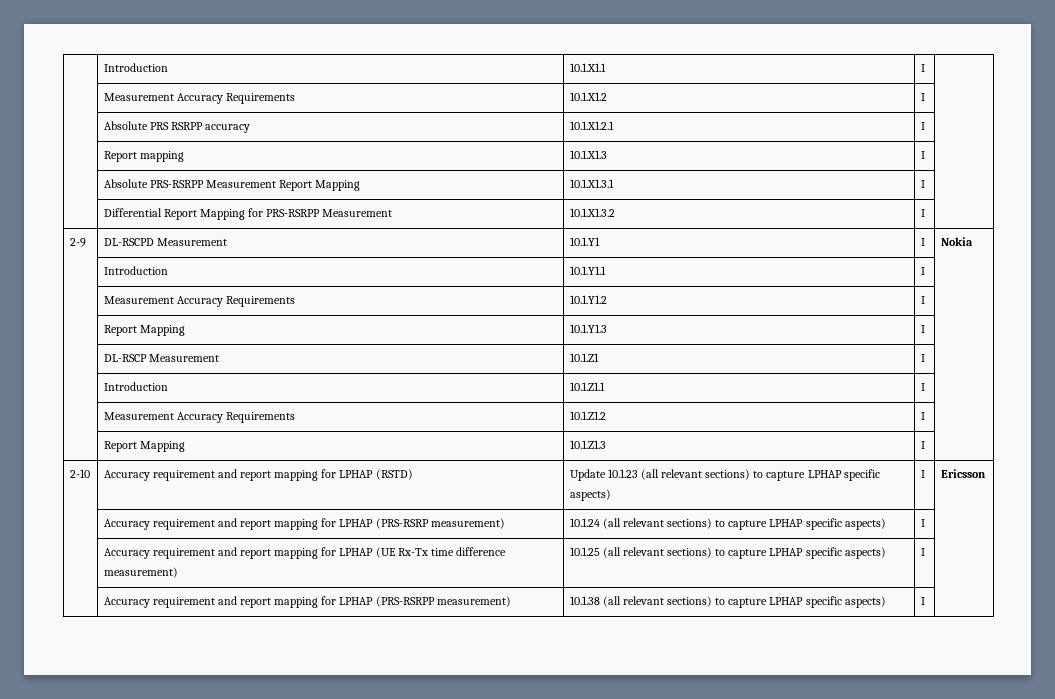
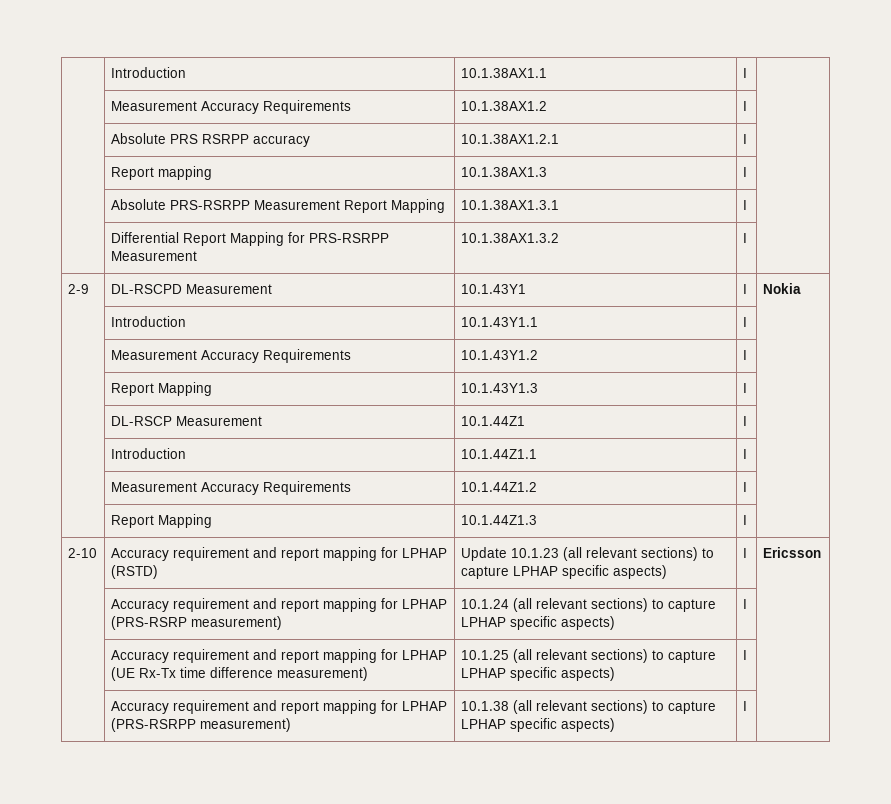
- | Introduction | 10.1.X1.1 | I |
- | Measurement Accuracy Requirements | 10.1.X1.2 | I |
+ | Introduction | 10.1.38AX1.1 | I |
+ | Measurement Accuracy Requirements | 10.1.38AX1.2 | I |
- | Absolute PRS RSRPP accuracy | 10.1.X1.2.1 | I |
+ | Absolute PRS RSRPP accuracy | 10.1.38AX1.2.1 | I |
- | Report mapping | 10.1.X1.3 | I |
+ | Report mapping | 10.1.38AX1.3 | I |
- | Absolute PRS-RSRPP Measurement Report Mapping | 10.1.X1.3.1 | I |
+ | Absolute PRS-RSRPP Measurement Report Mapping | 10.1.38AX1.3.1 | I |
- | Differential Report Mapping for PRS-RSRPP Measurement | 10.1.X1.3.2 | I |
+ | Differential Report Mapping for PRS-RSRPP Measurement | 10.1.38AX1.3.2 | I |
- 2-9 | DL-RSCPD Measurement | 10.1.Y1 | I | Nokia
+ 2-9 | DL-RSCPD Measurement | 10.1.43Y1 | I | Nokia
- | Introduction | 10.1.Y1.1 | I |
- | Measurement Accuracy Requirements | 10.1.Y1.2 | I |
- | Report Mapping | 10.1.Y1.3 | I |
+ | Introduction | 10.1.43Y1.1 | I |
+ | Measurement Accuracy Requirements | 10.1.43Y1.2 | I |
+ | Report Mapping | 10.1.43Y1.3 | I |
- | DL-RSCP Measurement | 10.1.Z1 | I |
+ | DL-RSCP Measurement | 10.1.44Z1 | I |
- | Introduction | 10.1.Z1.1 | I |
- | Measurement Accuracy Requirements | 10.1.Z1.2 | I |
- | Report Mapping | 10.1.Z1.3 | I |
+ | Introduction | 10.1.44Z1.1 | I |
+ | Measurement Accuracy Requirements | 10.1.44Z1.2 | I |
+ | Report Mapping | 10.1.44Z1.3 | I |

